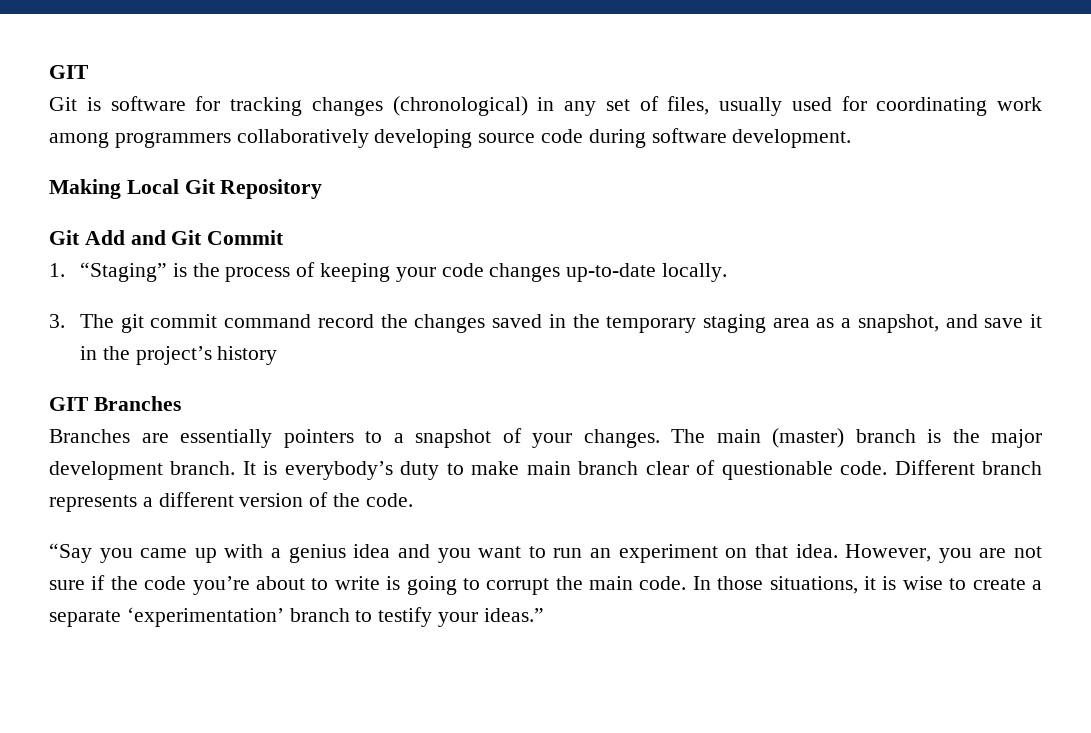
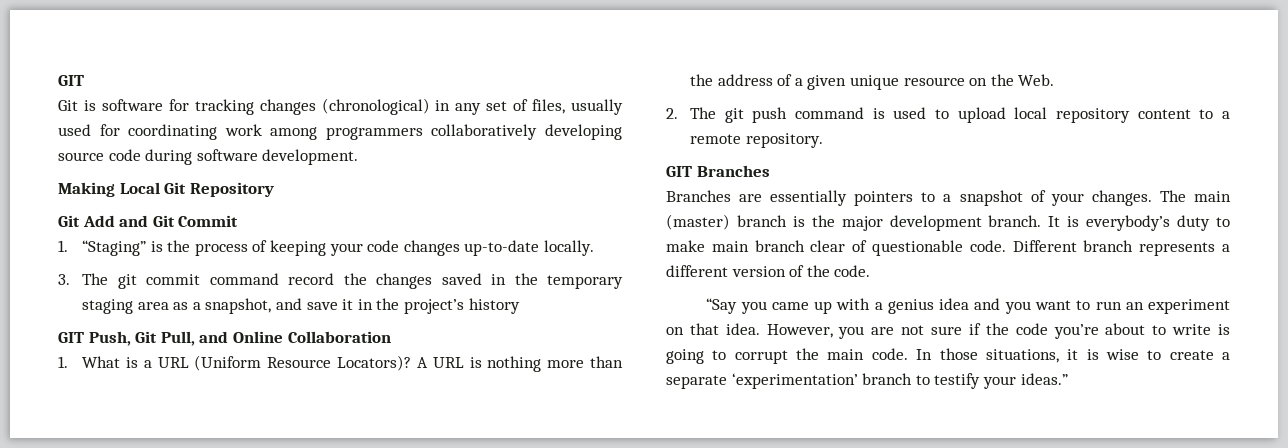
+ GIT Push, Git Pull, and Online Collaboration
+ 1. What is a URL (Uniform Resource Locators)? A URL is nothing more than the address of a given unique resource on the Web.
+ 2. The git push command is used to upload local repository content to a remote repository.

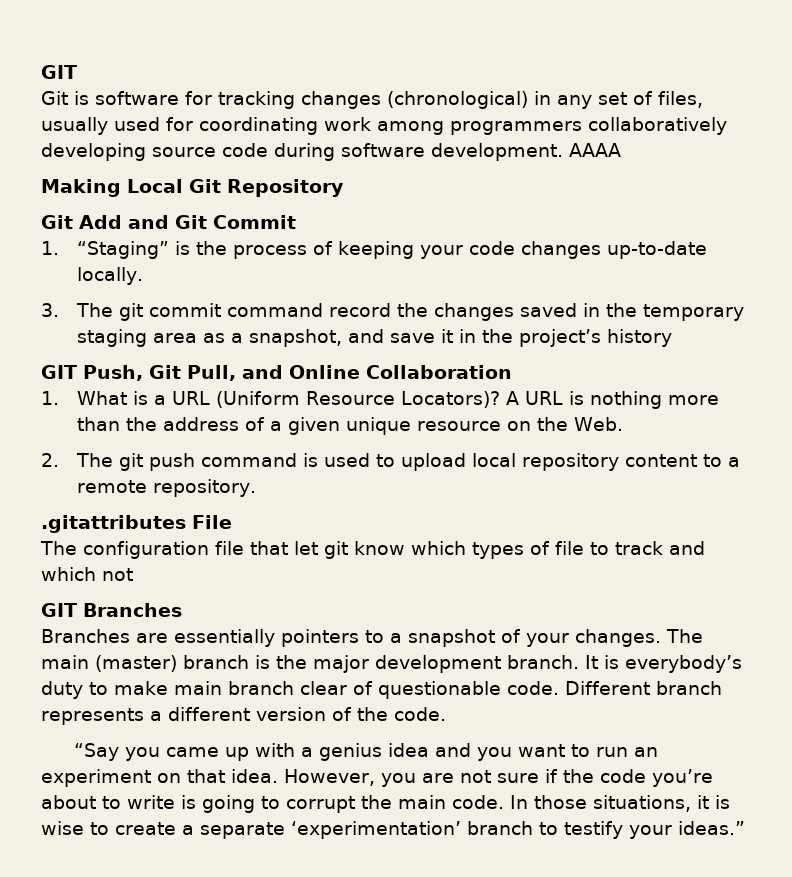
+ AAAA
+ .gitattributes File
+ The configuration file that let git know which types of file to track and which not

